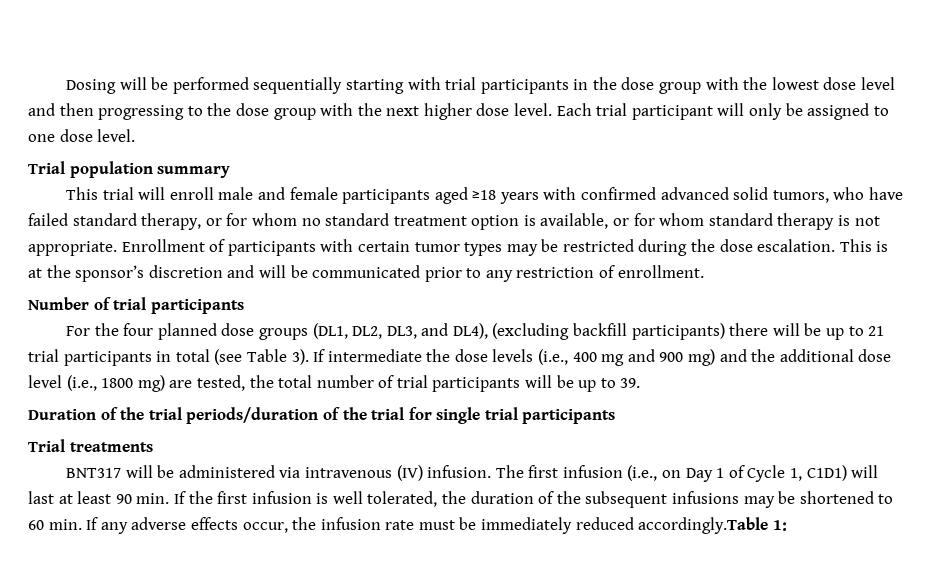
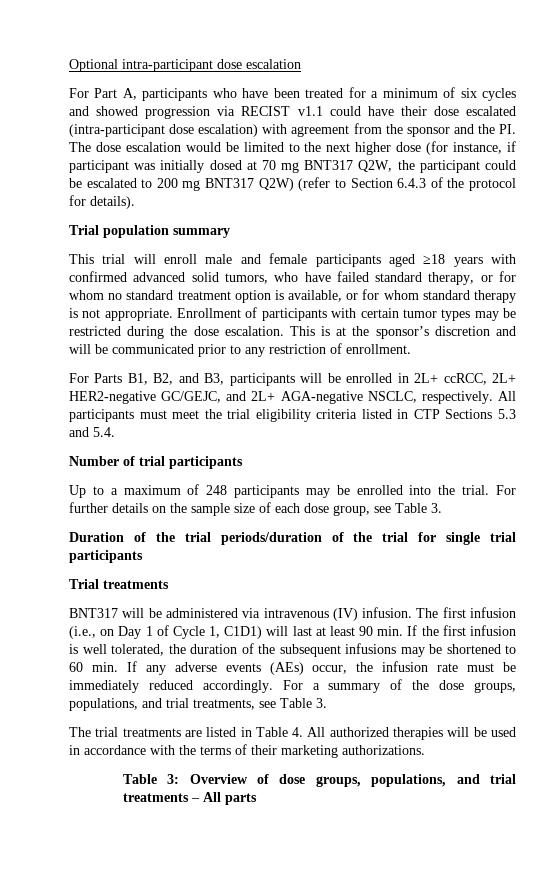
- Dosing will be performed sequentially starting with trial participants in the dose group with the lowest dose level and then progressing to the dose group with the next higher dose level. Each trial participant will only be assigned to one dose level.
+ Optional intra-participant dose escalation
+ For Part A, participants who have been treated for a minimum of six cycles and showed progression via RECIST v1.1 could have their dose escalated (intra-participant dose escalation) with agreement from the sponsor and the PI. The dose escalation would be limited to the next higher dose (for instance, if participant was initially dosed at 70 mg BNT317 Q2W, the participant could be escalated to 200 mg BNT317 Q2W) (refer to Section 6.4.3 of the protocol for details).
+ For Parts B1, B2, and B3, participants will be enrolled in 2L+ ccRCC, 2L+ HER2-negative GC/GEJC, and 2L+ AGA-negative NSCLC, respectively. All participants must meet the trial eligibility criteria listed in CTP Sections 5.3 and 5.4.
  Number of trial participants
- For the four planned dose groups (DL1, DL2, DL3, and DL4), (excluding backfill participants) there will be up to 21 trial participants in total (see Table 3). If intermediate the dose levels (i.e., 400 mg and 900 mg) and the additional dose level (i.e., 1800 mg) are tested, the total number of trial participants will be up to 39.
+ Up to a maximum of 248 participants may be enrolled into the trial. For further details on the sample size of each dose group, see Table 3.
- The first infusion (i.e., on Day 1 of Cycle 1, C1D1) will last at least 90 min. If the first infusion is well tolerated, the duration of the subsequent infusions may be shortened to 60 min. If any adverse effects occur, the infusion rate must be immediately reduced accordingly.Table 1:
+ The first infusion (i.e., on Day 1 of Cycle 1, C1D1) will last at least 90 min. If the first infusion is well tolerated, the duration of the subsequent infusions may be shortened to 60 min. If any adverse events (AEs) occur, the infusion rate must be immediately reduced accordingly. For a summary of the dose groups, populations, and trial treatments, see Table 3.
+ The trial treatments are listed in Table 4. All authorized therapies will be used in accordance with the terms of their marketing authorizations.
+ Table 3: Overview of dose groups, populations, and trial treatments – All parts

